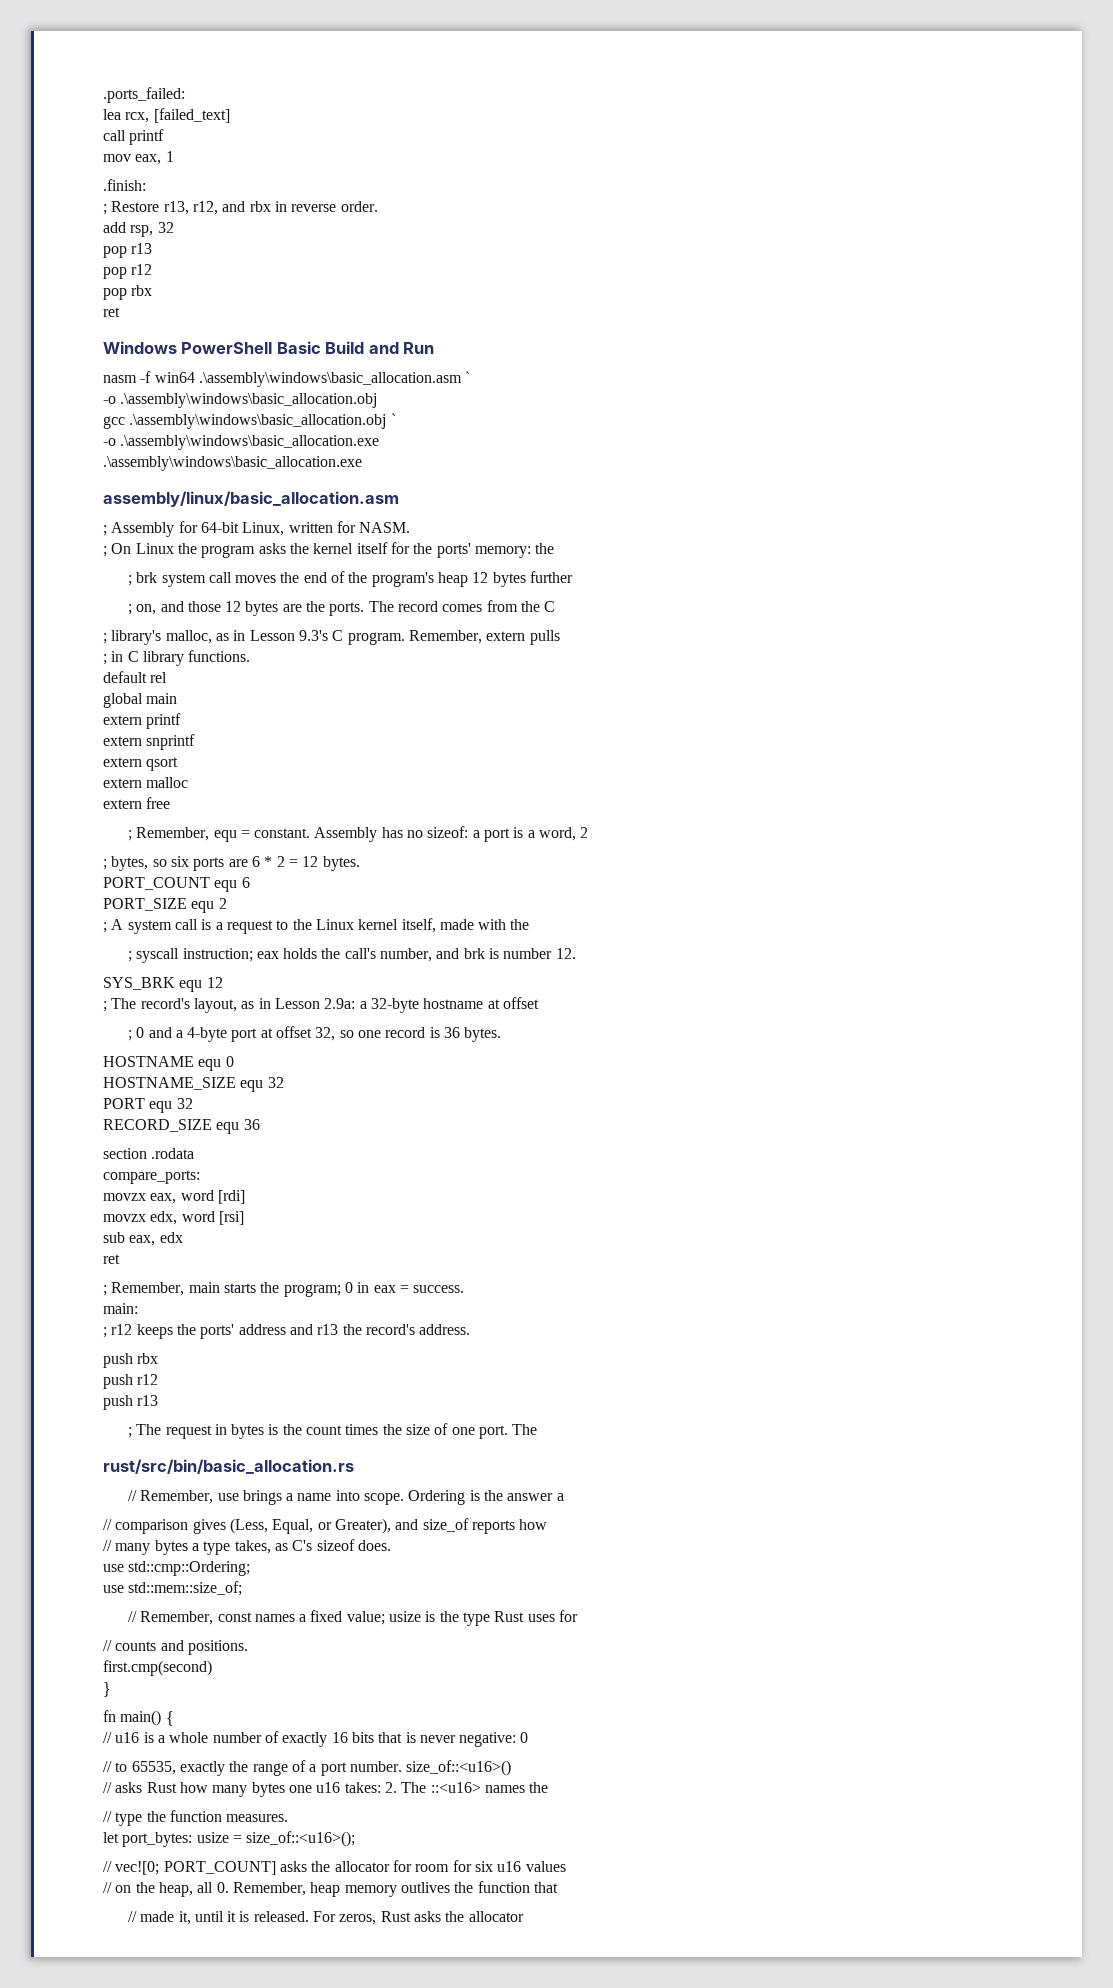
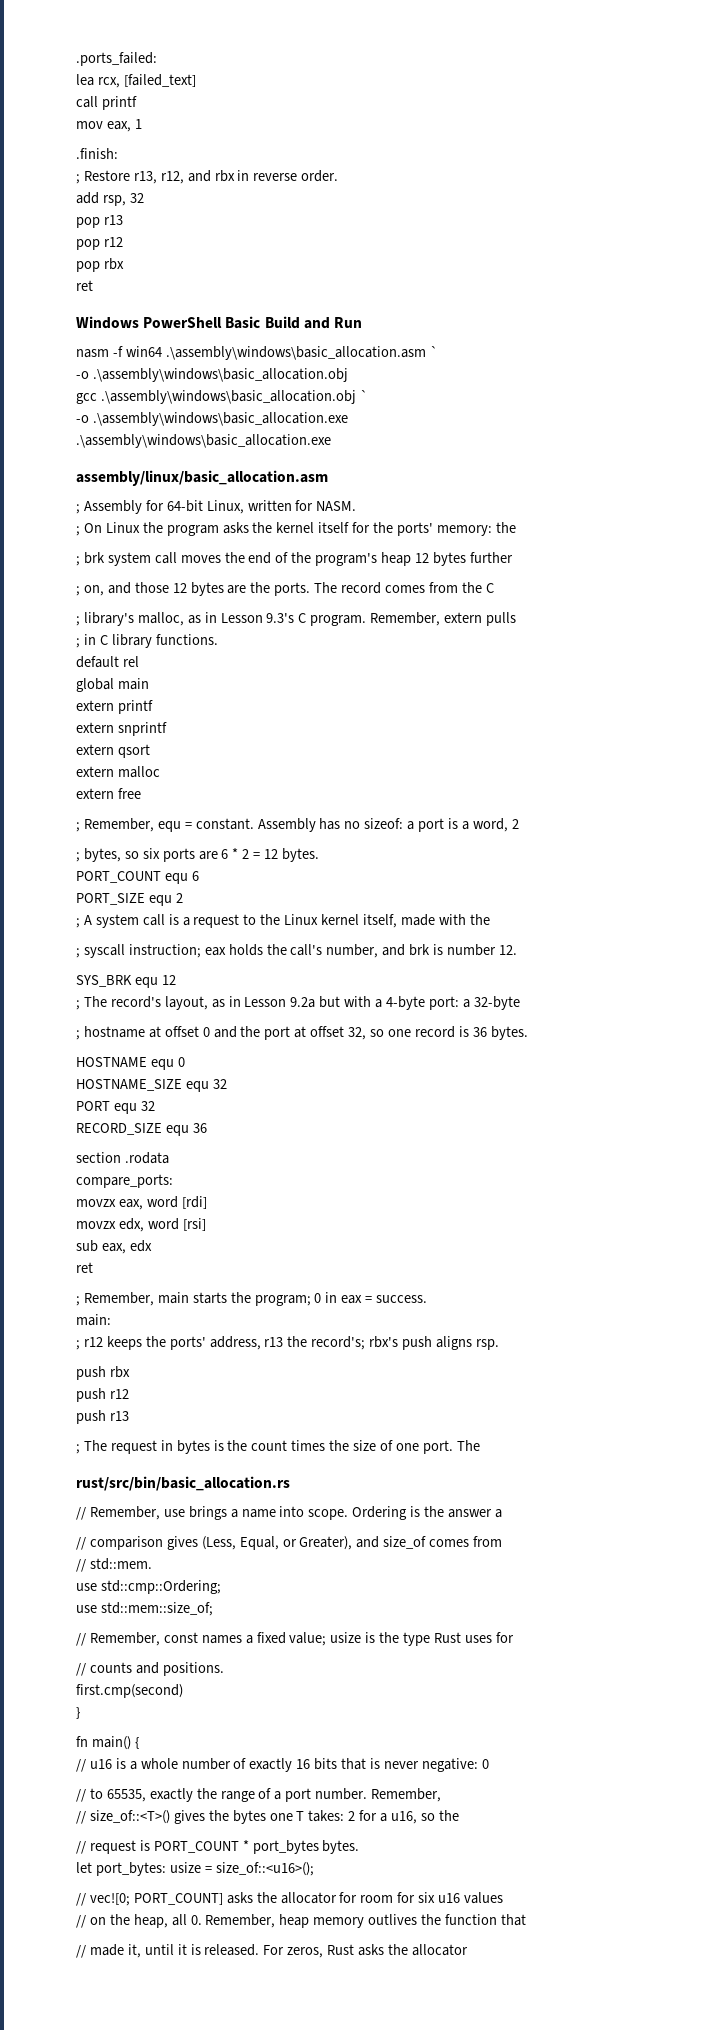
- ; The record's layout, as in Lesson 2.9a: a 32-byte hostname at offset
- ; 0 and a 4-byte port at offset 32, so one record is 36 bytes.
+ ; The record's layout, as in Lesson 9.2a but with a 4-byte port: a 32-byte
+ ; hostname at offset 0 and the port at offset 32, so one record is 36 bytes.
- ; r12 keeps the ports' address and r13 the record's address.
+ ; r12 keeps the ports' address, r13 the record's; rbx's push aligns rsp.
- // comparison gives (Less, Equal, or Greater), and size_of reports how
- // many bytes a type takes, as C's sizeof does.
+ // comparison gives (Less, Equal, or Greater), and size_of comes from
+ // std::mem.
- // to 65535, exactly the range of a port number. size_of::<u16>()
- // asks Rust how many bytes one u16 takes: 2. The ::<u16> names the
- // type the function measures.
+ // to 65535, exactly the range of a port number. Remember,
+ // size_of::<T>() gives the bytes one T takes: 2 for a u16, so the
+ // request is PORT_COUNT * port_bytes bytes.

